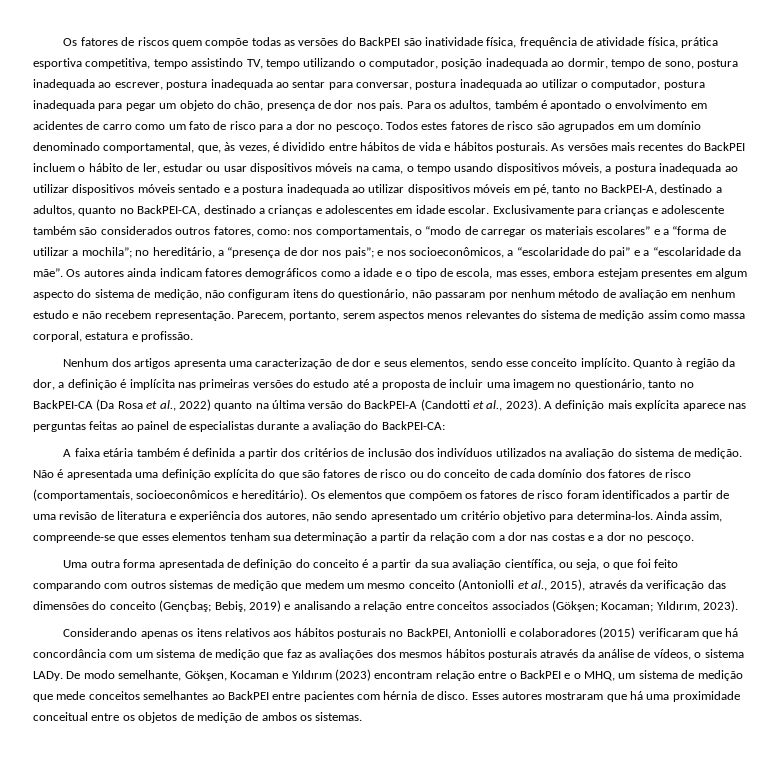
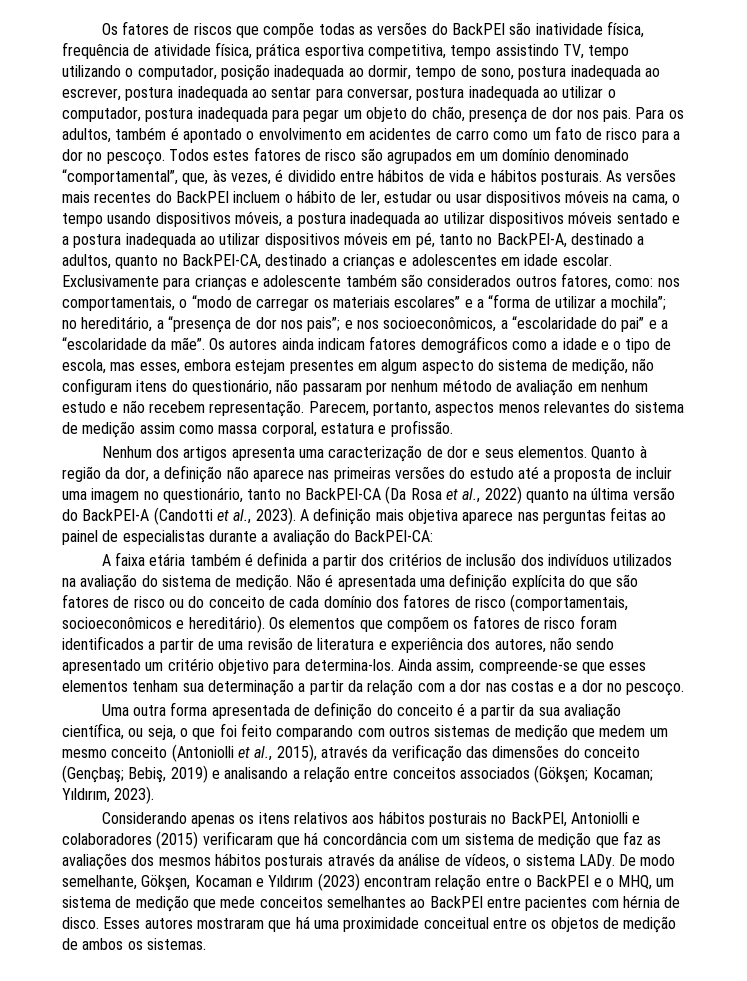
- Os fatores de riscos quem compõe todas as versões do BackPEI são inatividade física, frequência de atividade física, prática esportiva competitiva, tempo assistindo TV, tempo utilizando o computador, posição inadequada ao dormir, tempo de sono, postura inadequada ao escrever, postura inadequada ao sentar para conversar, postura inadequada ao utilizar o computador, postura inadequada para pegar um objeto do chão, presença de dor nos pais.
+ Os fatores de riscos que compõe todas as versões do BackPEI são inatividade física, frequência de atividade física, prática esportiva competitiva, tempo assistindo TV, tempo utilizando o computador, posição inadequada ao dormir, tempo de sono, postura inadequada ao escrever, postura inadequada ao sentar para conversar, postura inadequada ao utilizar o computador, postura inadequada para pegar um objeto do chão, presença de dor nos pais.
- Todos estes fatores de risco são agrupados em um domínio denominado comportamental, que, às vezes, é dividido entre hábitos de vida e hábitos posturais.
+ Todos estes fatores de risco são agrupados em um domínio denominado “comportamental”, que, às vezes, é dividido entre hábitos de vida e hábitos posturais.
- Parecem, portanto, serem aspectos menos relevantes do sistema de medição assim como massa corporal, estatura e profissão.
+ Parecem, portanto, aspectos menos relevantes do sistema de medição assim como massa corporal, estatura e profissão.
- Nenhum dos artigos apresenta uma caracterização de dor e seus elementos, sendo esse conceito implícito.
+ Nenhum dos artigos apresenta uma caracterização de dor e seus elementos.
- Quanto à região da dor, a definição é implícita nas primeiras versões do estudo até a proposta de incluir uma imagem no questionário, tanto no BackPEI-CA (Da Rosa et al., 2022) quanto na última versão do BackPEI-A (Candotti et al., 2023).
+ Quanto à região da dor, a definição não aparece nas primeiras versões do estudo até a proposta de incluir uma imagem no questionário, tanto no BackPEI-CA (Da Rosa et al., 2022) quanto na última versão do BackPEI-A (Candotti et al., 2023).
- A definição mais explícita aparece nas perguntas feitas ao painel de especialistas durante a avaliação do BackPEI-CA:
+ A definição mais objetiva aparece nas perguntas feitas ao painel de especialistas durante a avaliação do BackPEI-CA:

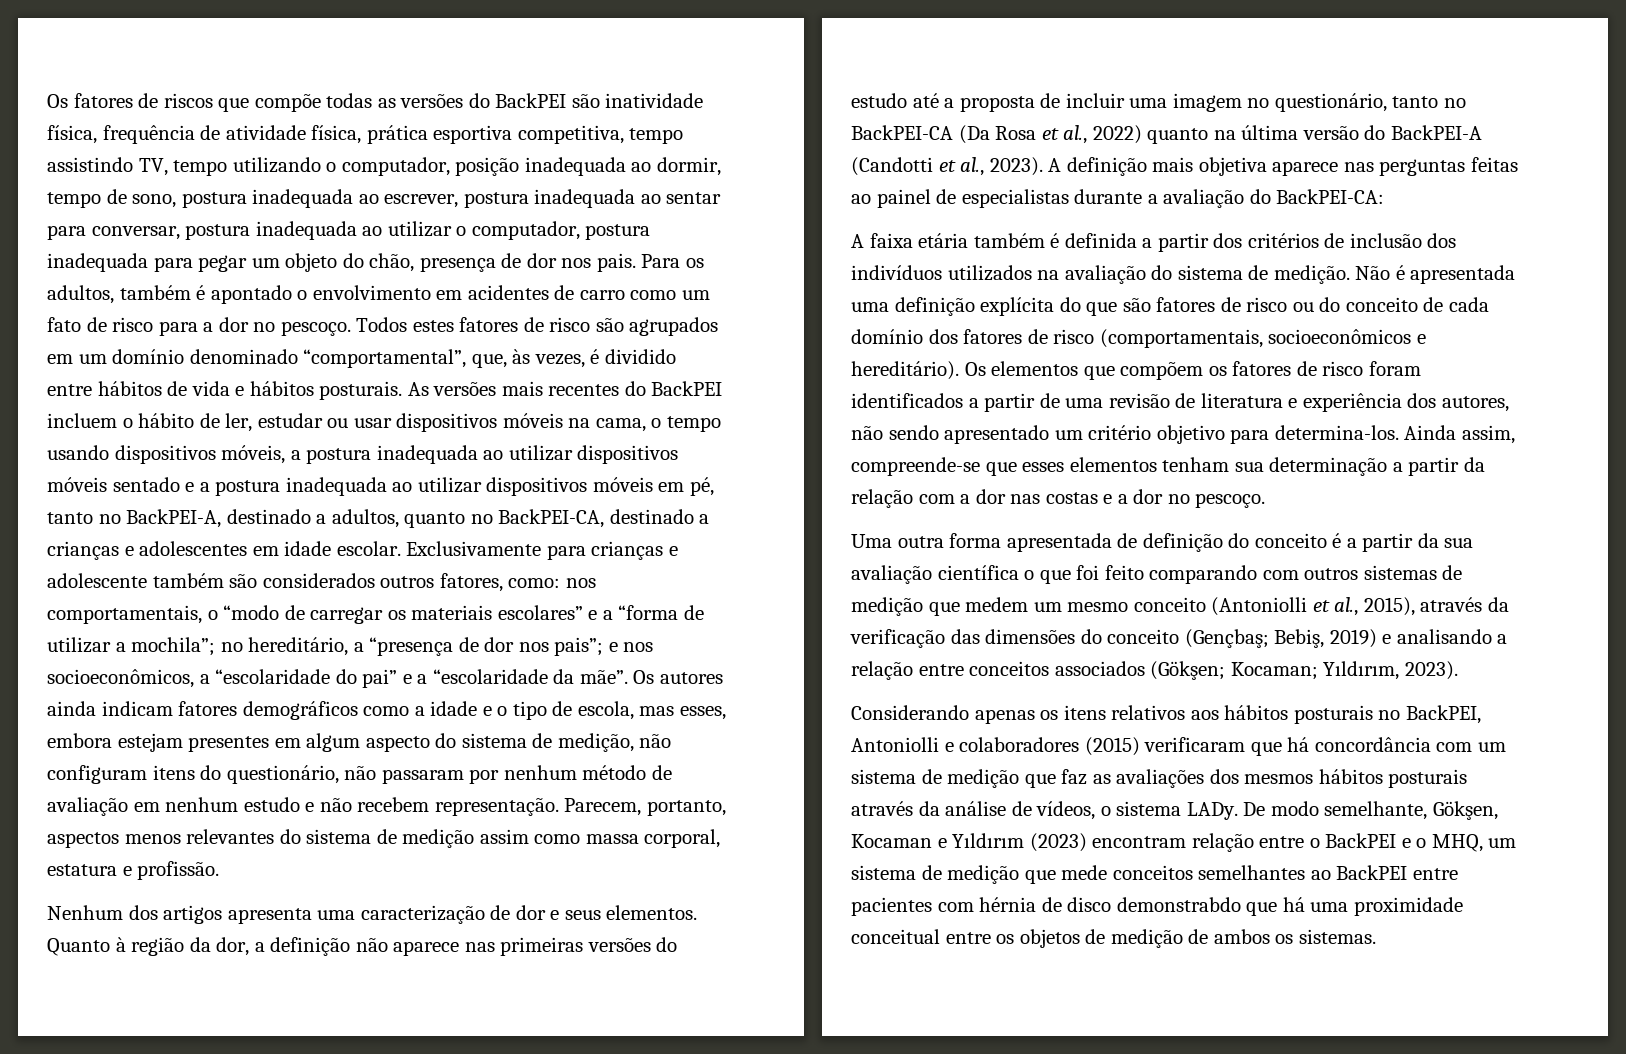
- Uma outra forma apresentada de definição do conceito é a partir da sua avaliação científica, ou seja, o que foi feito comparando com outros sistemas de medição que medem um mesmo conceito (Antoniolli et al., 2015), através da verificação das dimensões do conceito (Gençbaş; Bebiş, 2019) e analisando a relação entre conceitos associados (Gökşen; Kocaman; Yıldırım, 2023).
+ Uma outra forma apresentada de definição do conceito é a partir da sua avaliação científica o que foi feito comparando com outros sistemas de medição que medem um mesmo conceito (Antoniolli et al., 2015), através da verificação das dimensões do conceito (Gençbaş; Bebiş, 2019) e analisando a relação entre conceitos associados (Gökşen; Kocaman; Yıldırım, 2023).
- De modo semelhante, Gökşen, Kocaman e Yıldırım (2023) encontram relação entre o BackPEI e o MHQ, um sistema de medição que mede conceitos semelhantes ao BackPEI entre pacientes com hérnia de disco. Esses autores mostraram que há uma proximidade conceitual entre os objetos de medição de ambos os sistemas.
+ De modo semelhante, Gökşen, Kocaman e Yıldırım (2023) encontram relação entre o BackPEI e o MHQ, um sistema de medição que mede conceitos semelhantes ao BackPEI entre pacientes com hérnia de disco demonstrabdo que há uma proximidade conceitual entre os objetos de medição de ambos os sistemas.

